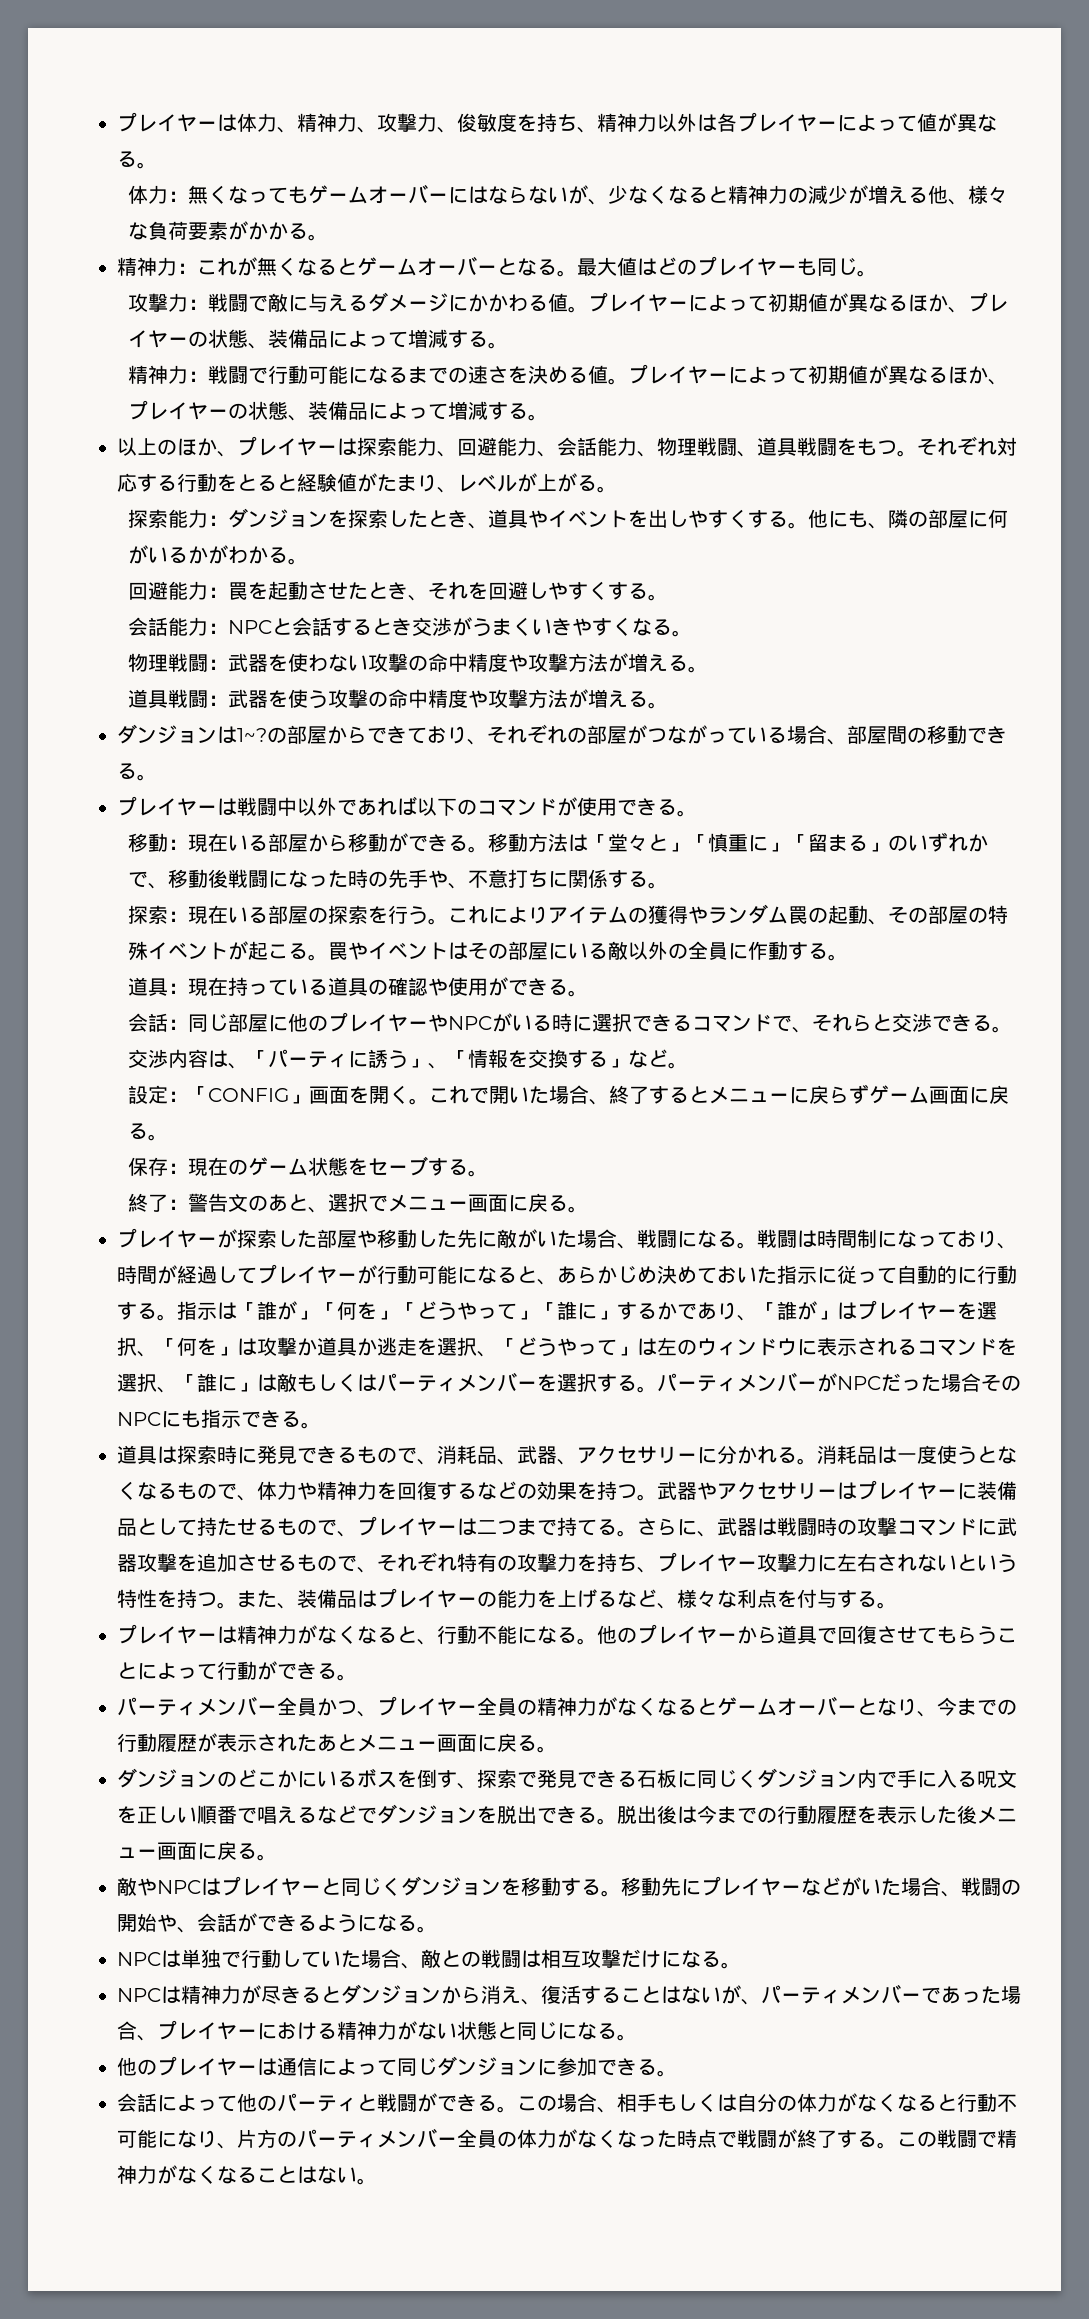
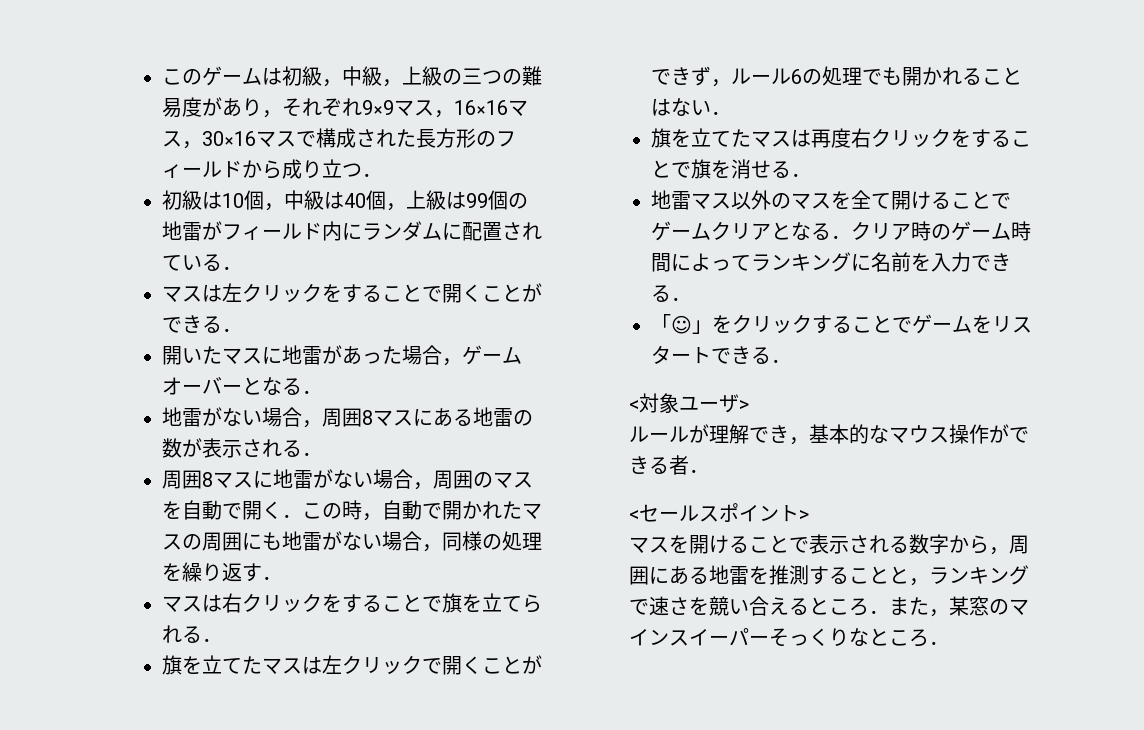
- プレイヤーは体力、精神力、攻撃力、俊敏度を持ち、精神力以外は各プレイヤーによって値が異なる。
- 体力：無くなってもゲームオーバーにはならないが、少なくなると精神力の減少が増える他、様々な負荷要素がかかる。
- 精神力：これが無くなるとゲームオーバーとなる。最大値はどのプレイヤーも同じ。
- 攻撃力：戦闘で敵に与えるダメージにかかわる値。プレイヤーによって初期値が異なるほか、プレイヤーの状態、装備品によって増減する。
- 精神力：戦闘で行動可能になるまでの速さを決める値。プレイヤーによって初期値が異なるほか、プレイヤーの状態、装備品によって増減する。
- 以上のほか、プレイヤーは探索能力、回避能力、会話能力、物理戦闘、道具戦闘をもつ。それぞれ対応する行動をとると経験値がたまり、レベルが上がる。
- 探索能力：ダンジョンを探索したとき、道具やイベントを出しやすくする。他にも、隣の部屋に何がいるかがわかる。
- 回避能力：罠を起動させたとき、それを回避しやすくする。
- 会話能力：NPCと会話するとき交渉がうまくいきやすくなる。
- 物理戦闘：武器を使わない攻撃の命中精度や攻撃方法が増える。
- 道具戦闘：武器を使う攻撃の命中精度や攻撃方法が増える。
- ダンジョンは1~?の部屋からできており、それぞれの部屋がつながっている場合、部屋間の移動できる。
- プレイヤーは戦闘中以外であれば以下のコマンドが使用できる。
- 移動：現在いる部屋から移動ができる。移動方法は「堂々と」「慎重に」「留まる」のいずれかで、移動後戦闘になった時の先手や、不意打ちに関係する。
- 探索：現在いる部屋の探索を行う。これによりアイテムの獲得やランダム罠の起動、その部屋の特殊イベントが起こる。罠やイベントはその部屋にいる敵以外の全員に作動する。
- 道具：現在持っている道具の確認や使用ができる。
- 会話：同じ部屋に他のプレイヤーやNPCがいる時に選択できるコマンドで、それらと交渉できる。交渉内容は、「パーティに誘う」、「情報を交換する」など。
- 設定：「CONFIG」画面を開く。これで開いた場合、終了するとメニューに戻らずゲーム画面に戻る。
- 保存：現在のゲーム状態をセーブする。
- 終了：警告文のあと、選択でメニュー画面に戻る。
- プレイヤーが探索した部屋や移動した先に敵がいた場合、戦闘になる。戦闘は時間制になっており、時間が経過してプレイヤーが行動可能になると、あらかじめ決めておいた指示に従って自動的に行動する。指示は「誰が」「何を」「どうやって」「誰に」するかであり、「誰が」はプレイヤーを選択、「何を」は攻撃か道具か逃走を選択、「どうやって」は左のウィンドウに表示されるコマンドを選択、「誰に」は敵もしくはパーティメンバーを選択する。パーティメンバーがNPCだった場合そのNPCにも指示できる。
- 道具は探索時に発見できるもので、消耗品、武器、アクセサリーに分かれる。消耗品は一度使うとなくなるもので、体力や精神力を回復するなどの効果を持つ。武器やアクセサリーはプレイヤーに装備品として持たせるもので、プレイヤーは二つまで持てる。さらに、武器は戦闘時の攻撃コマンドに武器攻撃を追加させるもので、それぞれ特有の攻撃力を持ち、プレイヤー攻撃力に左右されないという特性を持つ。また、装備品はプレイヤーの能力を上げるなど、様々な利点を付与する。
- プレイヤーは精神力がなくなると、行動不能になる。他のプレイヤーから道具で回復させてもらうことによって行動ができる。
- パーティメンバー全員かつ、プレイヤー全員の精神力がなくなるとゲームオーバーとなり、今までの行動履歴が表示されたあとメニュー画面に戻る。
- ダンジョンのどこかにいるボスを倒す、探索で発見できる石板に同じくダンジョン内で手に入る呪文を正しい順番で唱えるなどでダンジョンを脱出できる。脱出後は今までの行動履歴を表示した後メニュー画面に戻る。
- 敵やNPCはプレイヤーと同じくダンジョンを移動する。移動先にプレイヤーなどがいた場合、戦闘の開始や、会話ができるようになる。
- NPCは単独で行動していた場合、敵との戦闘は相互攻撃だけになる。
- NPCは精神力が尽きるとダンジョンから消え、復活することはないが、パーティメンバーであった場合、プレイヤーにおける精神力がない状態と同じになる。
- 他のプレイヤーは通信によって同じダンジョンに参加できる。
- 会話によって他のパーティと戦闘ができる。この場合、相手もしくは自分の体力がなくなると行動不可能になり、片方のパーティメンバー全員の体力がなくなった時点で戦闘が終了する。この戦闘で精神力がなくなることはない。
+ このゲームは初級，中級，上級の三つの難易度があり，それぞれ9×9マス，16×16マス，30×16マスで構成された長方形のフィールドから成り立つ．
+ 初級は10個，中級は40個，上級は99個の地雷がフィールド内にランダムに配置されている．
+ マスは左クリックをすることで開くことができる．
+ 開いたマスに地雷があった場合，ゲームオーバーとなる．
+ 地雷がない場合，周囲8マスにある地雷の数が表示される．
+ 周囲8マスに地雷がない場合，周囲のマスを自動で開く．この時，自動で開かれたマスの周囲にも地雷がない場合，同様の処理を繰り返す．
+ マスは右クリックをすることで旗を立てられる．
+ 旗を立てたマスは左クリックで開くことができず，ルール6の処理でも開かれることはない．
+ 旗を立てたマスは再度右クリックをすることで旗を消せる．
+ 地雷マス以外のマスを全て開けることでゲームクリアとなる．クリア時のゲーム時間によってランキングに名前を入力できる．
+ 「☺」をクリックすることでゲームをリスタートできる．
+ <対象ユーザ>
+ ルールが理解でき，基本的なマウス操作ができる者．
+ <セールスポイント>
+ マスを開けることで表示される数字から，周囲にある地雷を推測することと，ランキングで速さを競い合えるところ．また，某窓のマインスイーパーそっくりなところ．

